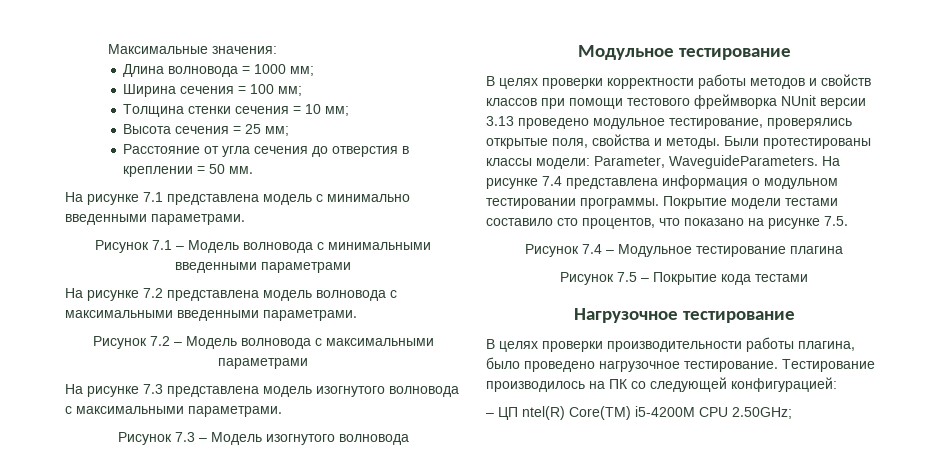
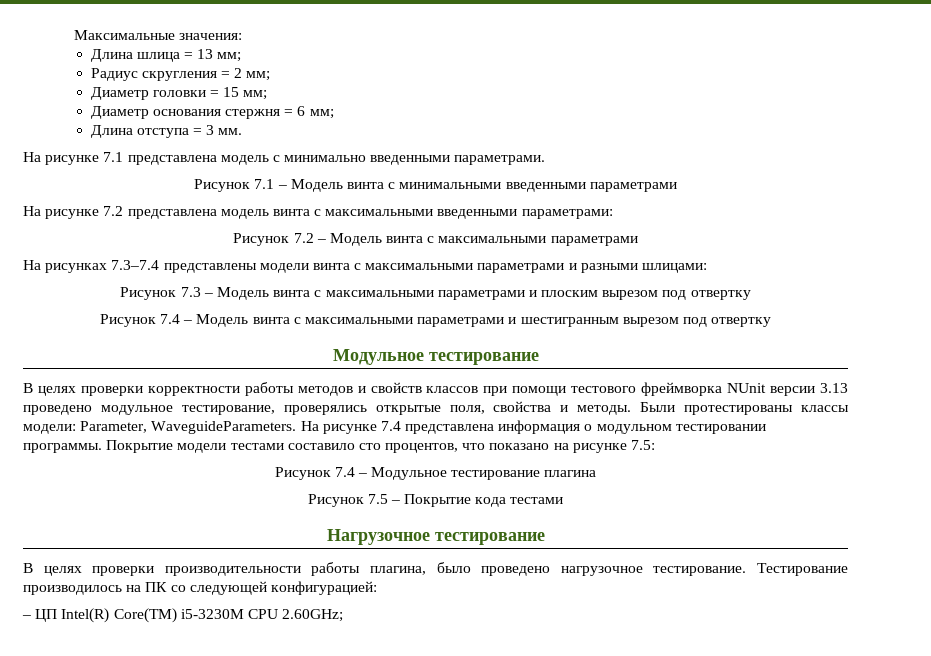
- Длина волновода = 1000 мм;
- Ширина сечения = 100 мм;
- Толщина стенки сечения = 10 мм;
- Высота сечения = 25 мм;
- Расстояние от угла сечения до отверстия в креплении = 50 мм.
+ Длина шлица = 13 мм;
+ Радиус скругления = 2 мм;
+ Диаметр головки = 15 мм;
+ Диаметр основания стержня = 6 мм;
+ Длина отступа = 3 мм.
- Рисунок 7.1 – Модель волновода с минимальными введенными параметрами
+ Рисунок 7.1 – Модель винта с минимальными введенными параметрами
- На рисунке 7.2 представлена модель волновода с максимальными введенными параметрами.
+ На рисунке 7.2 представлена модель винта с максимальными введенными параметрами:
- Рисунок 7.2 – Модель волновода с максимальными параметрами
+ Рисунок 7.2 – Модель винта с максимальными параметрами
- На рисунке 7.3 представлена модель изогнутого волновода с максимальными параметрами.
- Рисунок 7.3 – Модель изогнутого волновода
+ На рисунках 7.3–7.4 представлены модели винта с максимальными параметрами и разными шлицами:
+ Рисунок 7.3 – Модель винта с максимальными параметрами и плоским вырезом под отвертку
+ Рисунок 7.4 – Модель винта с максимальными параметрами и шестигранным вырезом под отвертку
- Покрытие модели тестами составило сто процентов, что показано на рисунке 7.5.
+ Покрытие модели тестами составило сто процентов, что показано на рисунке 7.5:
- – ЦП ntel(R) Core(TM) i5-4200M CPU 2.50GHz;
+ – ЦП Intel(R) Core(TM) i5-3230M CPU 2.60GHz;

